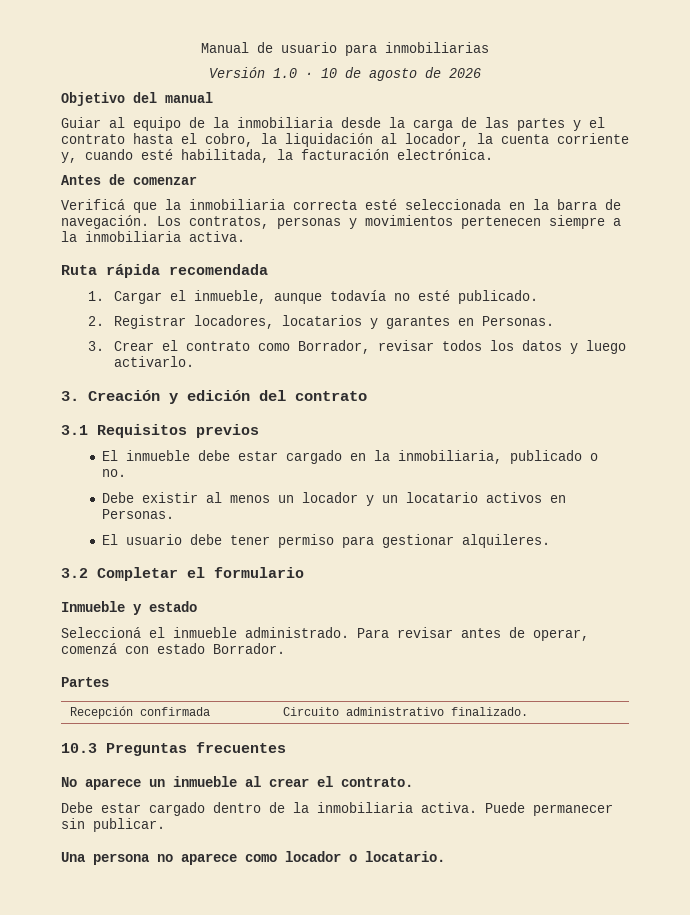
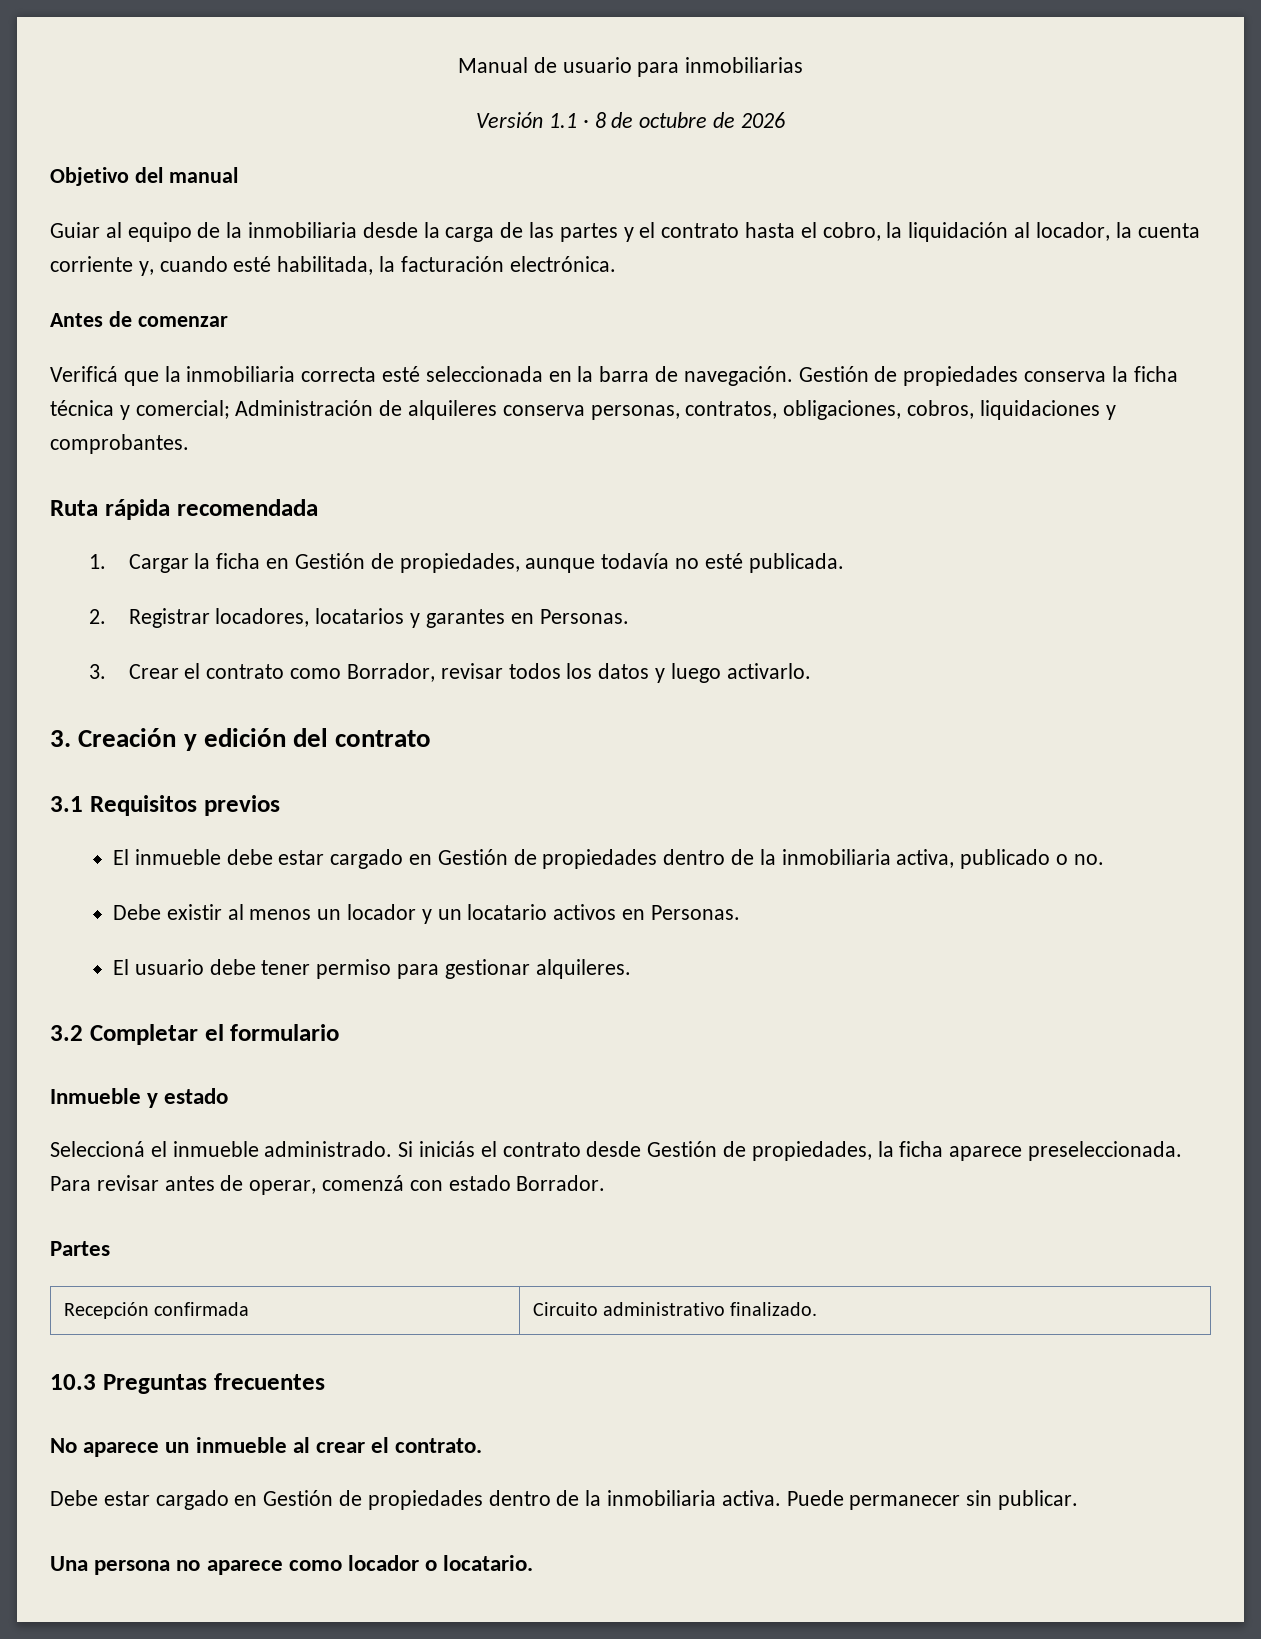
- Versión 1.0 · 10 de agosto de 2026
+ Versión 1.1 · 8 de octubre de 2026
- Los contratos, personas y movimientos pertenecen siempre a la inmobiliaria activa.
+ Gestión de propiedades conserva la ficha técnica y comercial; Administración de alquileres conserva personas, contratos, obligaciones, cobros, liquidaciones y comprobantes.
- 1. Cargar el inmueble, aunque todavía no esté publicado.
+ 1. Cargar la ficha en Gestión de propiedades, aunque todavía no esté publicada.
- El inmueble debe estar cargado en la inmobiliaria, publicado o no.
+ El inmueble debe estar cargado en Gestión de propiedades dentro de la inmobiliaria activa, publicado o no.
+ Si iniciás el contrato desde Gestión de propiedades, la ficha aparece preseleccionada.
- Debe estar cargado dentro de la inmobiliaria activa.
+ Debe estar cargado en Gestión de propiedades dentro de la inmobiliaria activa.

